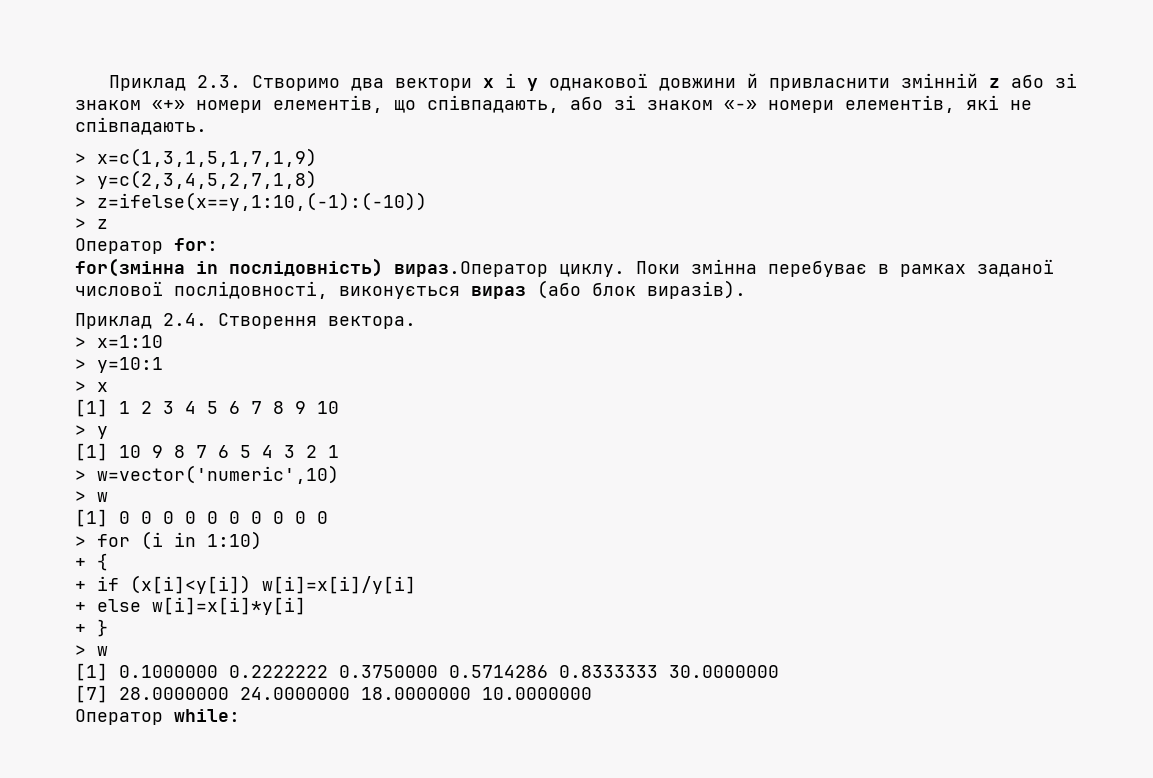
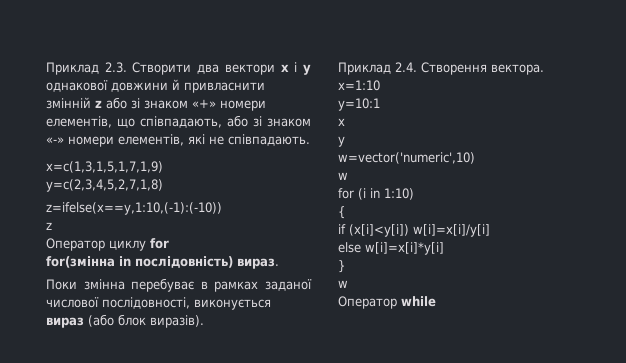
- Приклад 2.3. Створимо два вектори x і y однакової довжини й привласнити змінній z або зі знаком «+» номери елементів, що співпадають, або зі знаком «-» номери елементів, які не співпадають.
+ Приклад 2.3. Створити два вектори x і y однакової довжини й привласнити змінній z або зі знаком «+» номери елементів, що співпадають, або зі знаком «-» номери елементів, які не співпадають.
- > x=c(1,3,1,5,1,7,1,9)
+ x=c(1,3,1,5,1,7,1,9)
- > y=c(2,3,4,5,2,7,1,8)
+ y=c(2,3,4,5,2,7,1,8)
- > z=ifelse(x==y,1:10,(-1):(-10))
- > z
+ z=ifelse(x==y,1:10,(-1):(-10))
+ z
- Оператор for:
+ Оператор циклу for
- for(змінна in послідовність) вираз.Оператор циклу. Поки змінна перебуває в рамках заданої числової послідовності, виконується вираз (або блок виразів).
+ for(змінна in послідовність) вираз.
+ Поки змінна перебуває в рамках заданої числової послідовності, виконується вираз (або блок виразів).
- > x=1:10
+ x=1:10
- > y=10:1
- > x
- [1] 1 2 3 4 5 6 7 8 9 10
- > y
- [1] 10 9 8 7 6 5 4 3 2 1
- > w=vector('numeric',10)
- > w
- [1] 0 0 0 0 0 0 0 0 0 0
- > for (i in 1:10)
+ y=10:1
+ x
+ y
+ w=vector('numeric',10)
+ w
+ for (i in 1:10)
- + {
+ {
- + if (x[i]<y[i]) w[i]=x[i]/y[i]
+ if (x[i]<y[i]) w[i]=x[i]/y[i]
- + else w[i]=x[i]*y[i]
+ else w[i]=x[i]*y[i]
- + }
- > w
- [1] 0.1000000 0.2222222 0.3750000 0.5714286 0.8333333 30.0000000
- [7] 28.0000000 24.0000000 18.0000000 10.0000000
- Оператор while:
+ }
+ w
+ Оператор while

